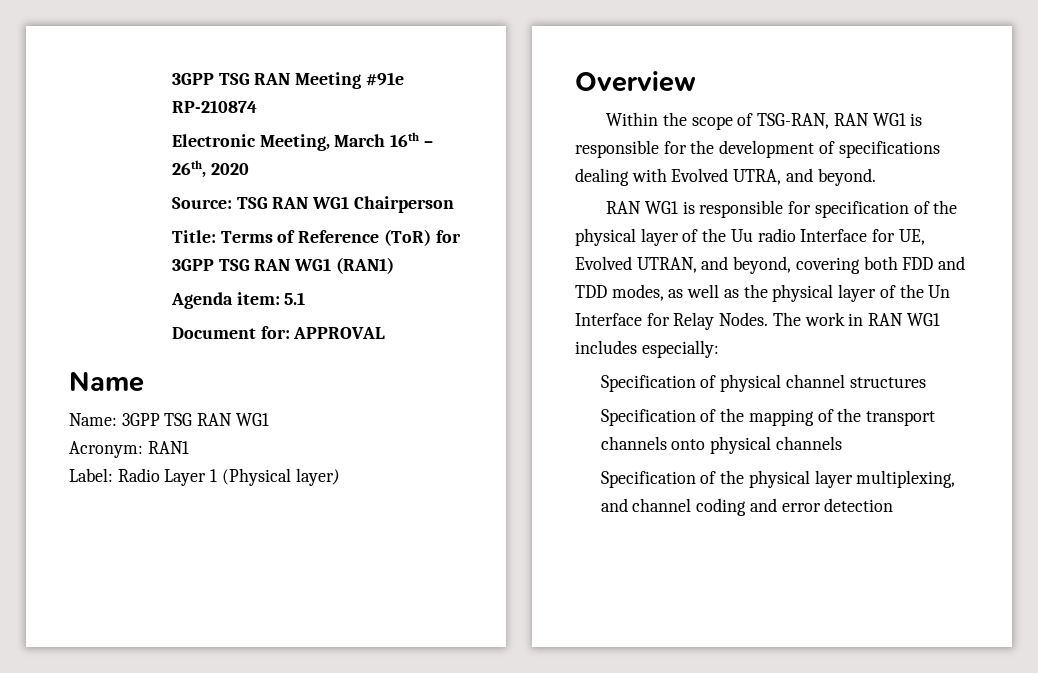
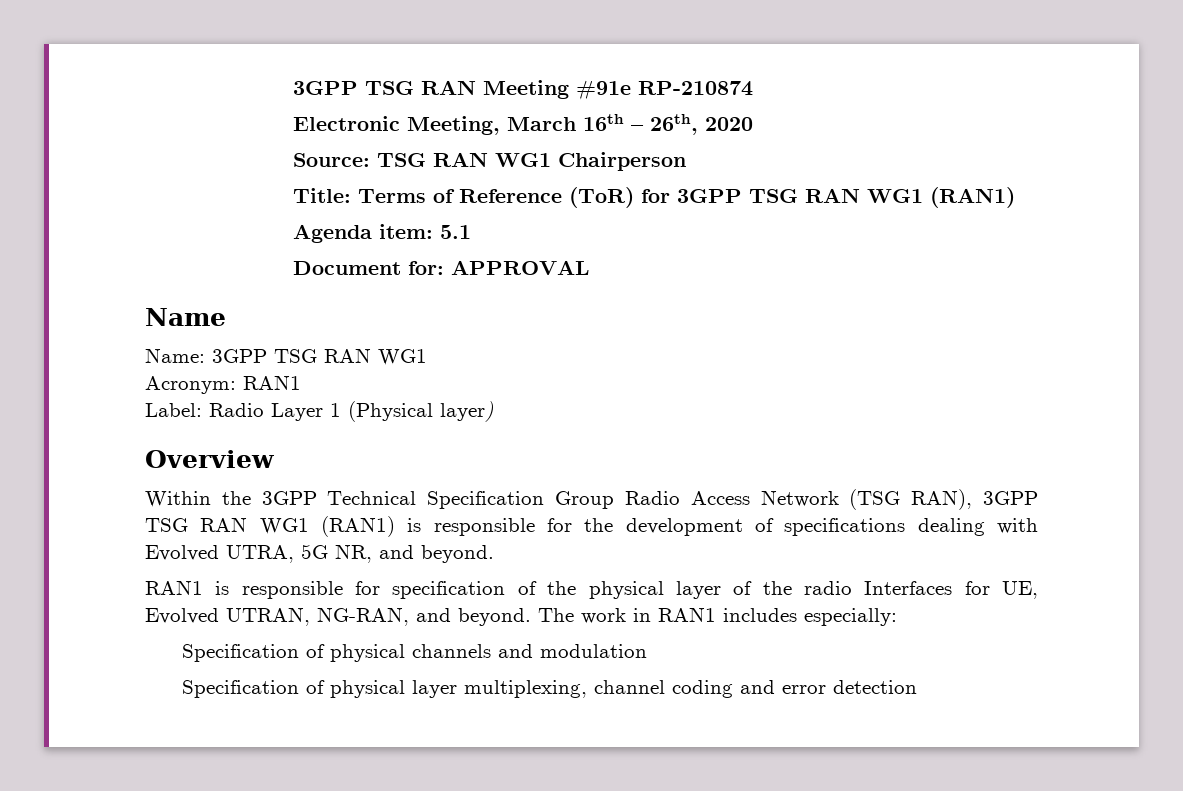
- Within the scope of TSG-RAN, RAN WG1 is responsible for the development of specifications dealing with Evolved UTRA, and beyond.
+ Within the 3GPP Technical Specification Group Radio Access Network (TSG RAN), 3GPP TSG RAN WG1 (RAN1) is responsible for the development of specifications dealing with Evolved UTRA, 5G NR, and beyond.
- RAN WG1 is responsible for specification of the physical layer of the Uu radio Interface for UE, Evolved UTRAN, and beyond, covering both FDD and TDD modes, as well as the physical layer of the Un Interface for Relay Nodes.
+ RAN1 is responsible for specification of the physical layer of the radio Interfaces for UE, Evolved UTRAN, NG-RAN, and beyond.
- The work in RAN WG1 includes especially:
+ The work in RAN1 includes especially:
- Specification of physical channel structures
- Specification of the mapping of the transport channels onto physical channels
- Specification of the physical layer multiplexing, and channel coding and error detection
+ Specification of physical channels and modulation
+ Specification of physical layer multiplexing, channel coding and error detection

